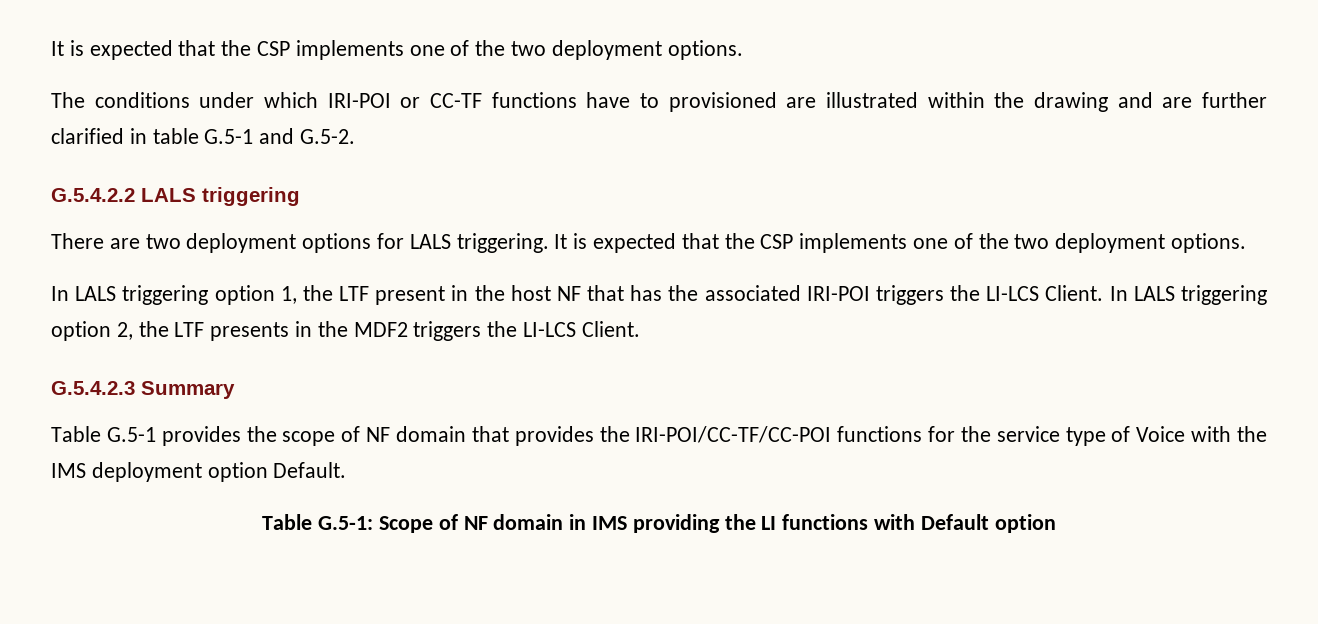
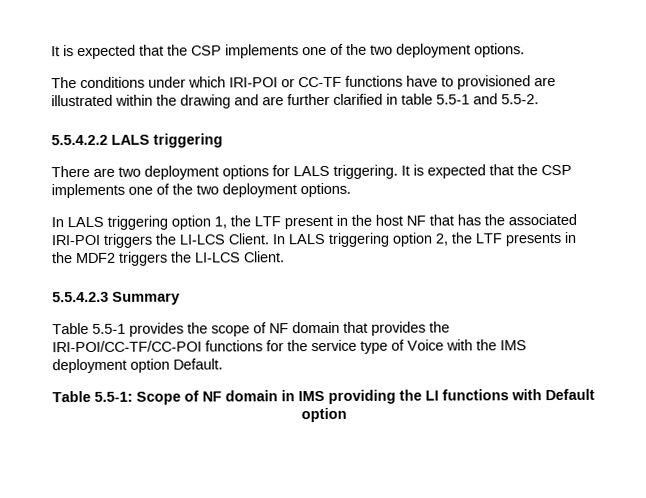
- The conditions under which IRI-POI or CC-TF functions have to provisioned are illustrated within the drawing and are further clarified in table G.5-1 and G.5-2.
- G.5.4.2.2 LALS triggering
+ The conditions under which IRI-POI or CC-TF functions have to provisioned are illustrated within the drawing and are further clarified in table 5.5-1 and 5.5-2.
+ 5.5.4.2.2 LALS triggering
- G.5.4.2.3 Summary
+ 5.5.4.2.3 Summary
- Table G.5-1 provides the scope of NF domain that provides the IRI-POI/CC-TF/CC-POI functions for the service type of Voice with the IMS deployment option Default.
+ Table 5.5-1 provides the scope of NF domain that provides the IRI-POI/CC-TF/CC-POI functions for the service type of Voice with the IMS deployment option Default.
- Table G.5-1: Scope of NF domain in IMS providing the LI functions with Default option
+ Table 5.5-1: Scope of NF domain in IMS providing the LI functions with Default option

